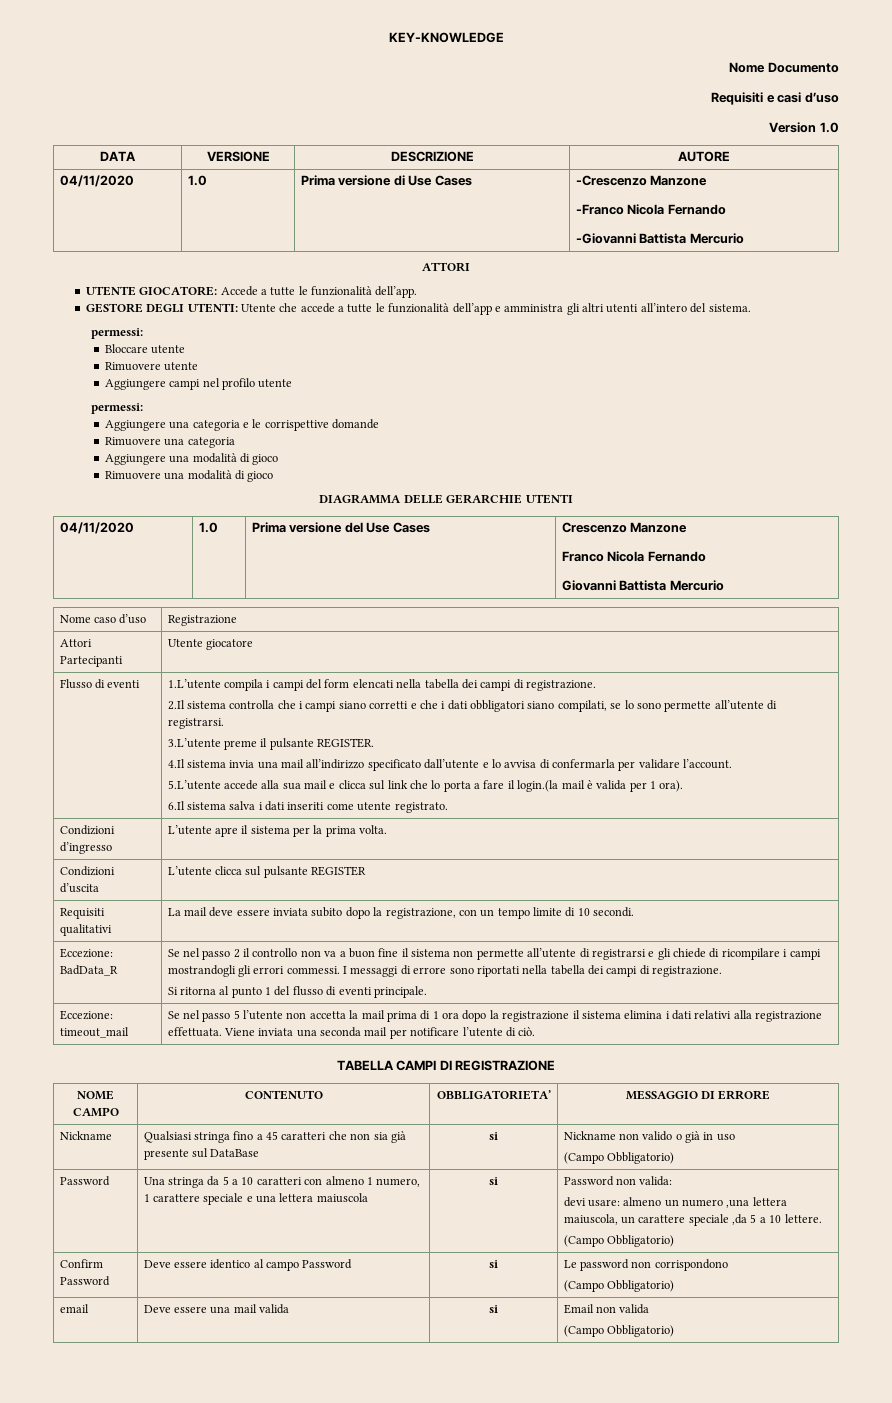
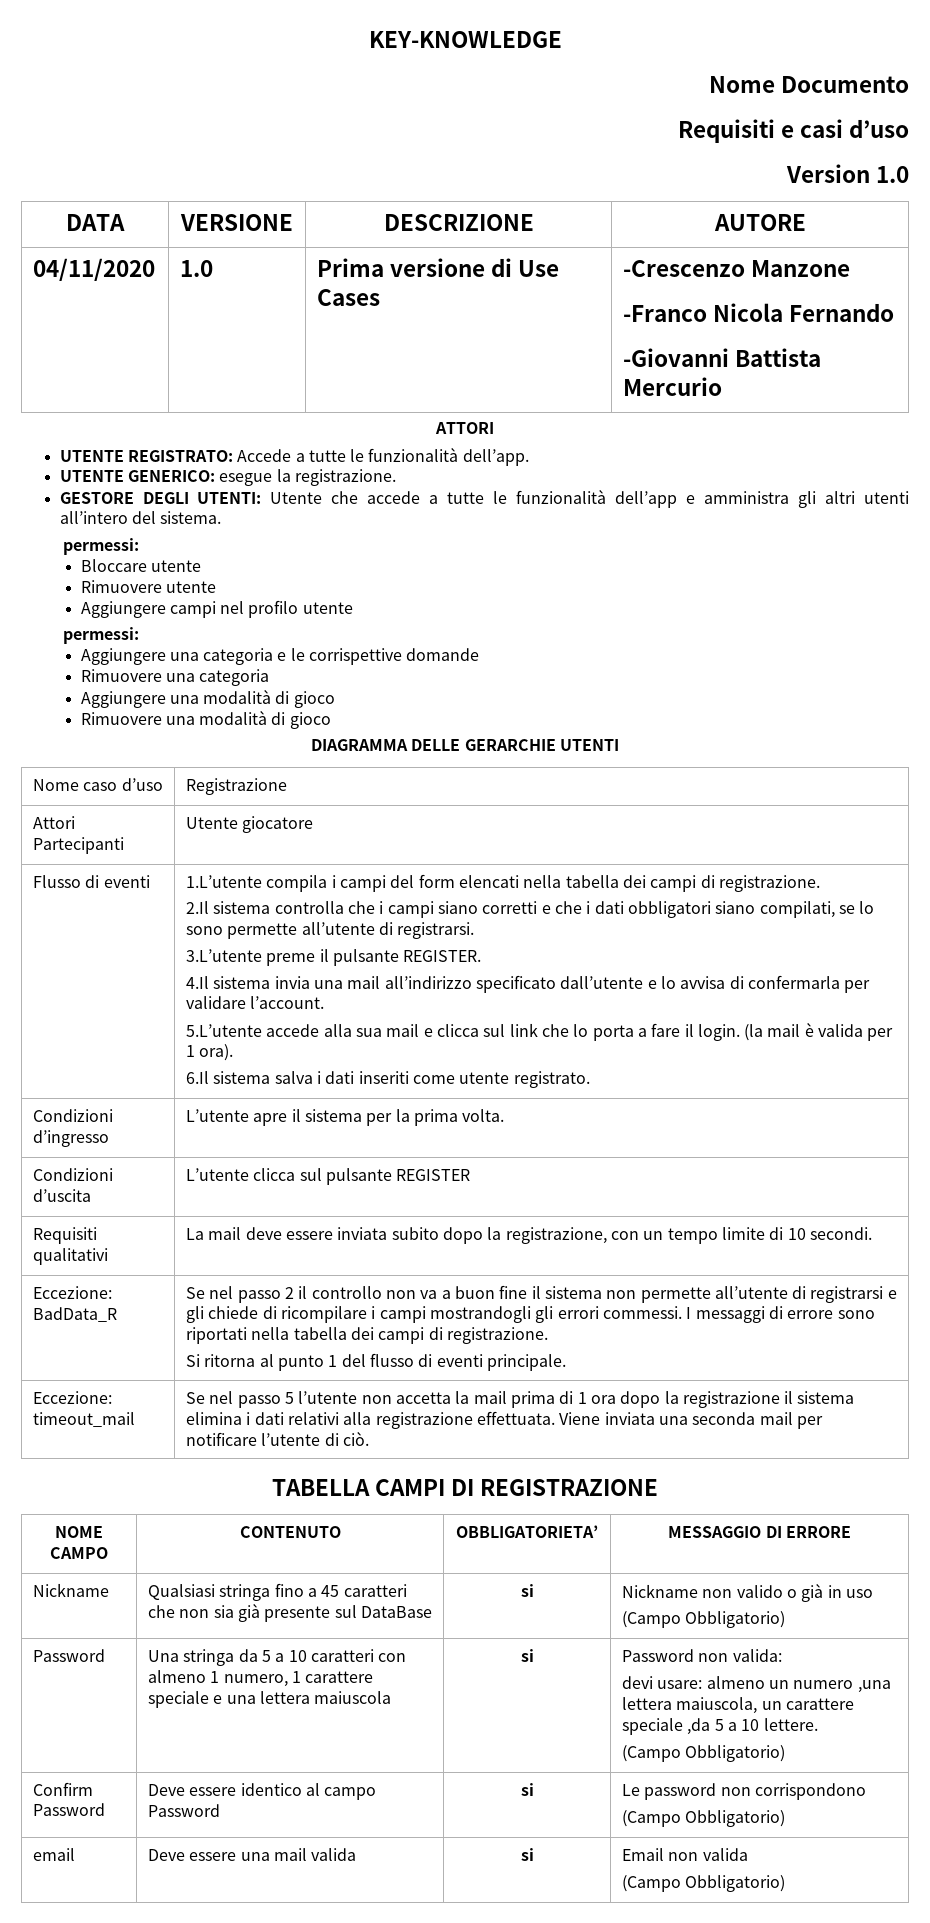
- UTENTE GIOCATORE: Accede a tutte le funzionalità dell’app.
+ UTENTE REGISTRATO: Accede a tutte le funzionalità dell’app.
+ UTENTE GENERICO: esegue la registrazione.
- 04/11/2020 | 1.0 | Prima versione del Use Cases | Crescenzo Manzone
- Franco Nicola Fernando
- Giovanni Battista Mercurio
- 5.L’utente accede alla sua mail e clicca sul link che lo porta a fare il login.(la mail è valida per 1 ora).
+ 5.L’utente accede alla sua mail e clicca sul link che lo porta a fare il login. (la mail è valida per 1 ora).

